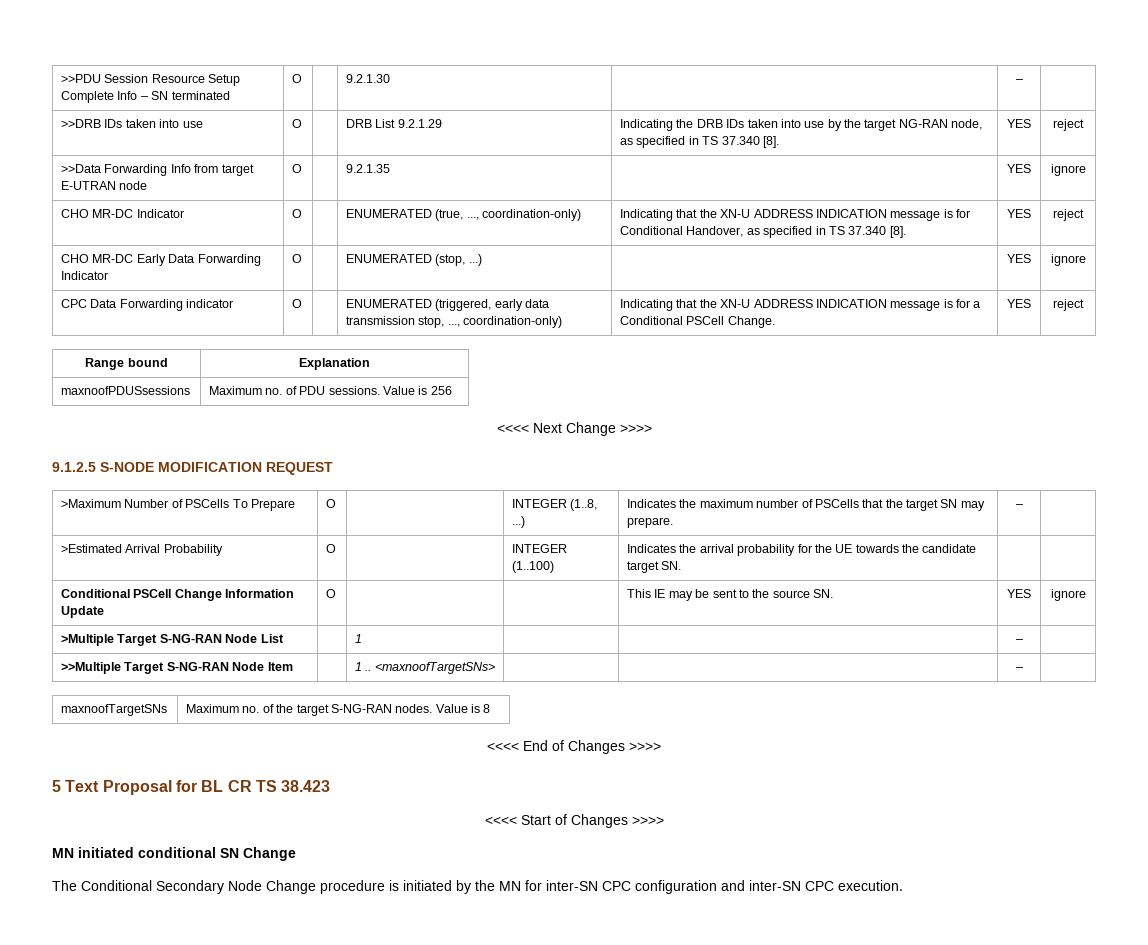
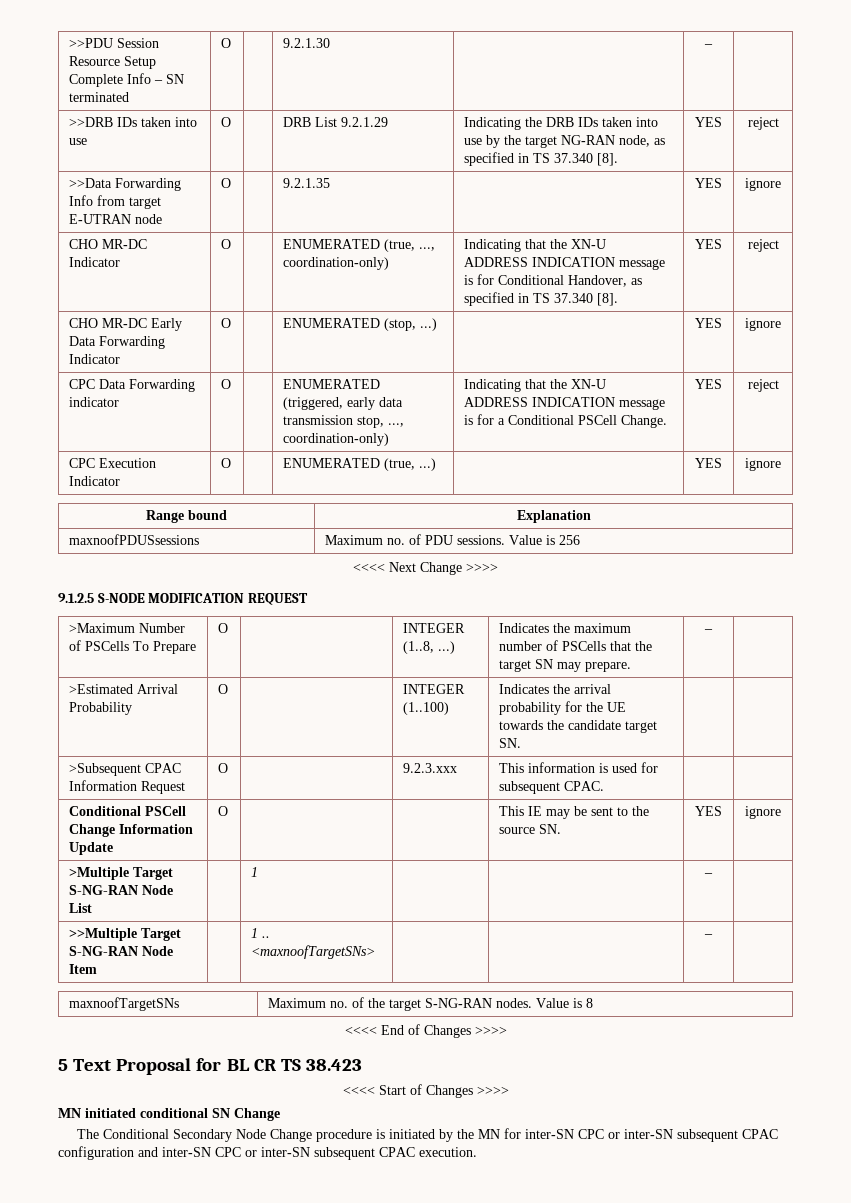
+ CPC Execution Indicator | O | | ENUMERATED (true, ...) | | YES | ignore
+ >Subsequent CPAC Information Request | O | | 9.2.3.xxx | This information is used for subsequent CPAC. | |
- The Conditional Secondary Node Change procedure is initiated by the MN for inter-SN CPC configuration and inter-SN CPC execution.
+ The Conditional Secondary Node Change procedure is initiated by the MN for inter-SN CPC or inter-SN subsequent CPAC configuration and inter-SN CPC or inter-SN subsequent CPAC execution.

